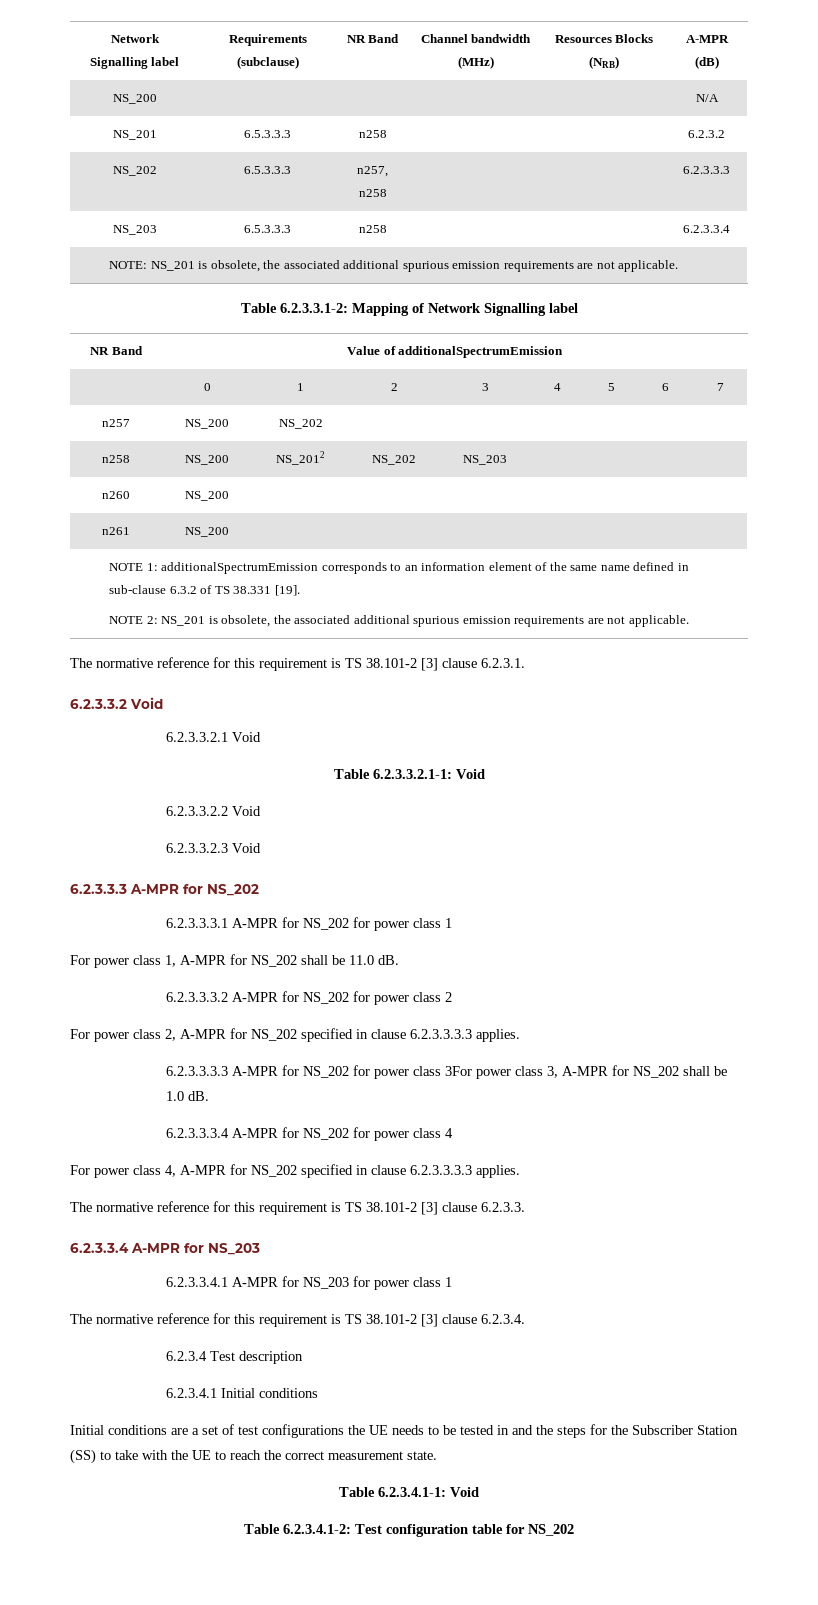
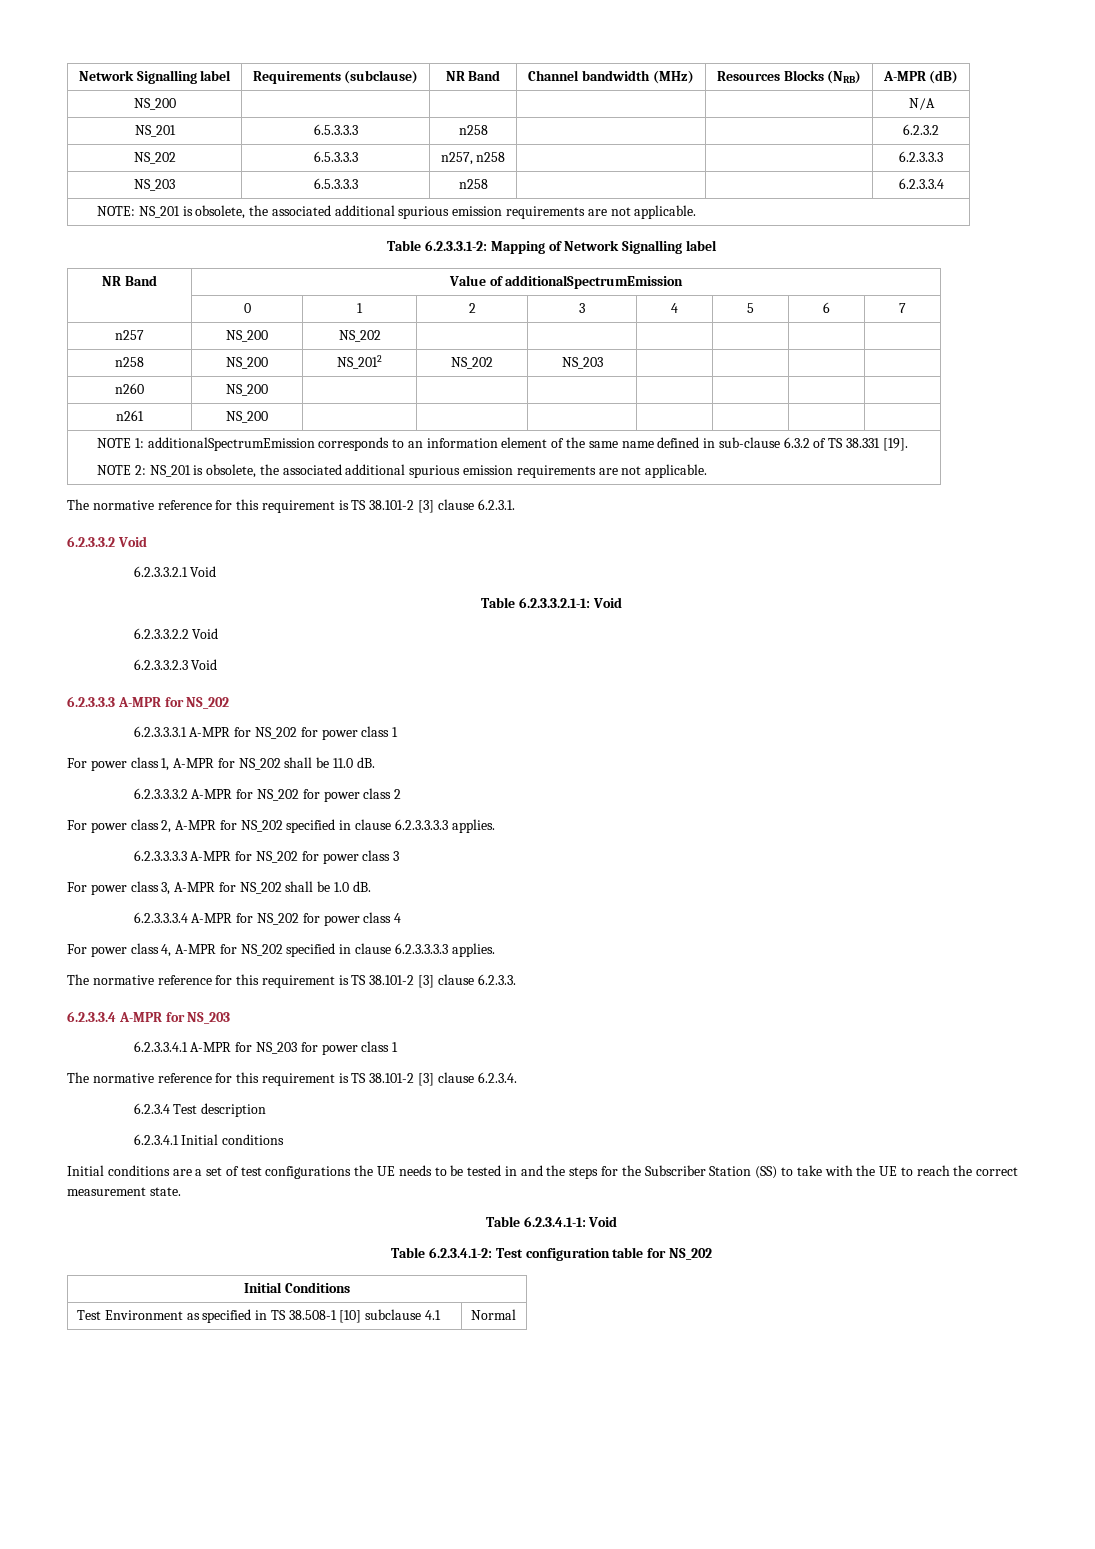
- 6.2.3.3.3.3 A-MPR for NS_202 for power class 3For power class 3, A-MPR for NS_202 shall be 1.0 dB.
+ 6.2.3.3.3.3 A-MPR for NS_202 for power class 3
+ For power class 3, A-MPR for NS_202 shall be 1.0 dB.
+ Initial Conditions
+ Test Environment as specified in TS 38.508-1 [10] subclause 4.1 | Normal

